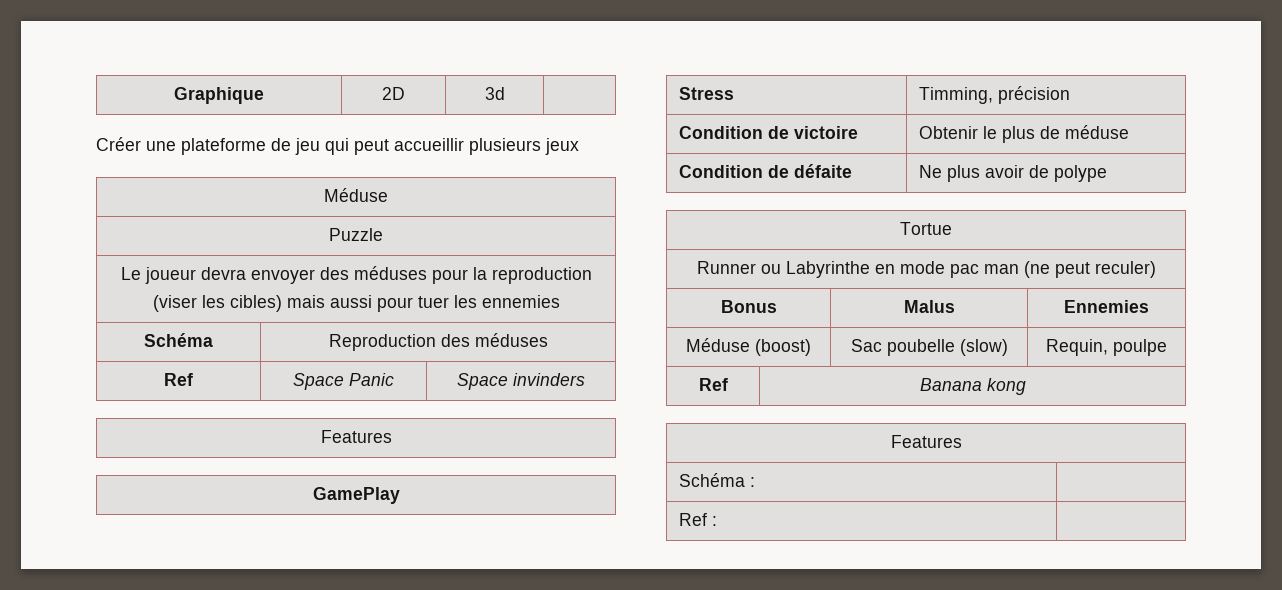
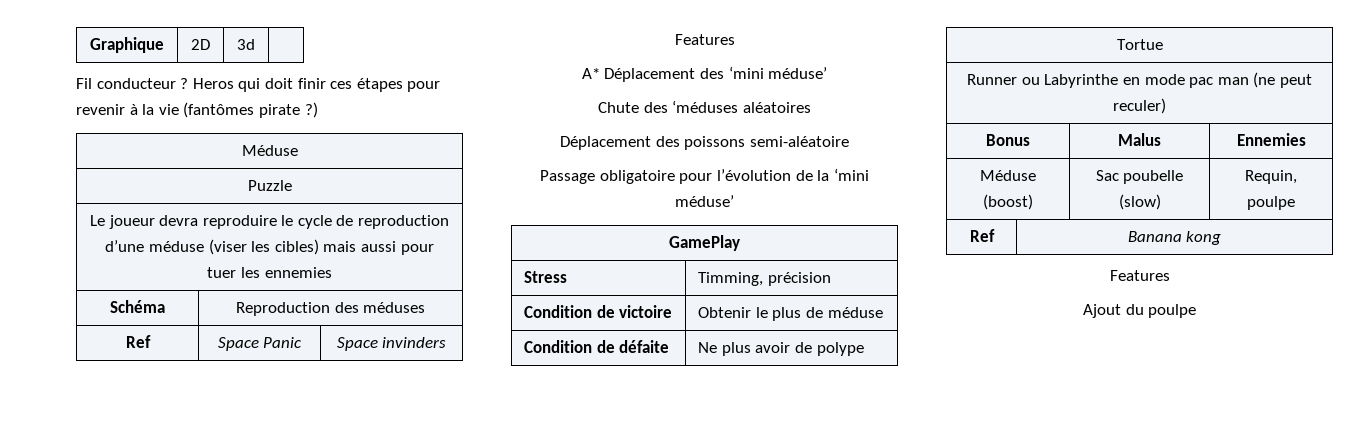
- Créer une plateforme de jeu qui peut accueillir plusieurs jeux
+ Fil conducteur ? Heros qui doit finir ces étapes pour revenir à la vie (fantômes pirate ?)
- Le joueur devra envoyer des méduses pour la reproduction (viser les cibles) mais aussi pour tuer les ennemies
+ Le joueur devra reproduire le cycle de reproduction d’une méduse (viser les cibles) mais aussi pour tuer les ennemies
  Ref | Space Panic | Space invinders
  Features
+ A* Déplacement des ‘mini méduse’
+ Chute des ‘méduses aléatoires
+ Déplacement des poissons semi-aléatoire
+ Passage obligatoire pour l’évolution de la ‘mini méduse’
  Ref | Banana kong
  Features
- Schéma : |
- Ref : |
+ Ajout du poulpe

